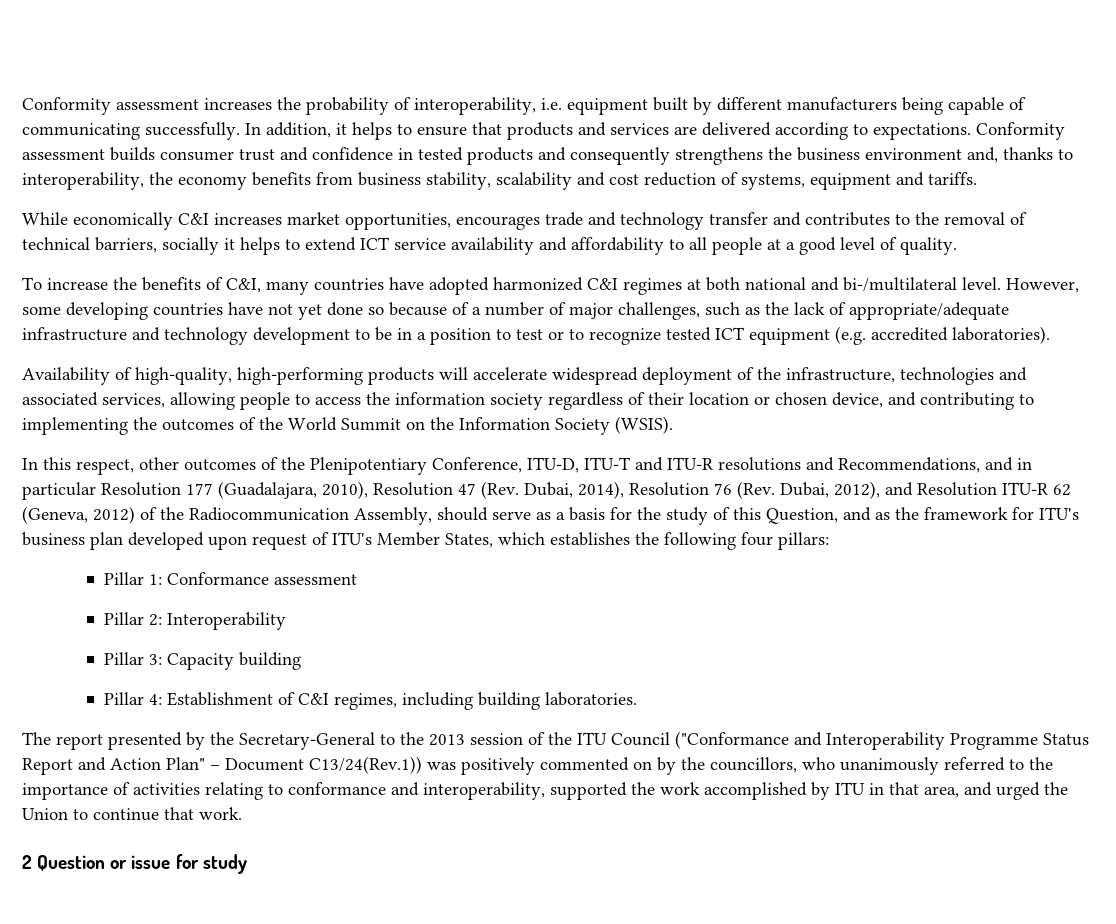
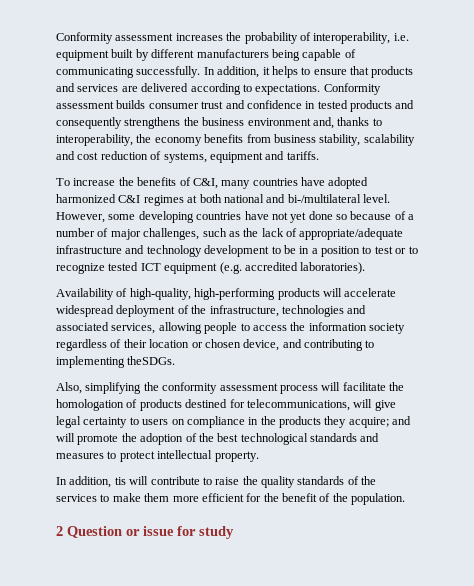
- While economically C&I increases market opportunities, encourages trade and technology transfer and contributes to the removal of technical barriers, socially it helps to extend ICT service availability and affordability to all people at a good level of quality.
- Availability of high-quality, high-performing products will accelerate widespread deployment of the infrastructure, technologies and associated services, allowing people to access the information society regardless of their location or chosen device, and contributing to implementing the outcomes of the World Summit on the Information Society (WSIS).
- In this respect, other outcomes of the Plenipotentiary Conference, ITU-D, ITU-T and ITU-R resolutions and Recommendations, and in particular Resolution 177 (Guadalajara, 2010), Resolution 47 (Rev. Dubai, 2014), Resolution 76 (Rev. Dubai, 2012), and Resolution ITU-R 62 (Geneva, 2012) of the Radiocommunication Assembly, should serve as a basis for the study of this Question, and as the framework for ITU's business plan developed upon request of ITU's Member States, which establishes the following four pillars:
- Pillar 1: Conformance assessment
- Pillar 2: Interoperability
- Pillar 3: Capacity building
- Pillar 4: Establishment of C&I regimes, including building laboratories.
- The report presented by the Secretary-General to the 2013 session of the ITU Council ("Conformance and Interoperability Programme Status Report and Action Plan" – Document C13/24(Rev.1)) was positively commented on by the councillors, who unanimously referred to the importance of activities relating to conformance and interoperability, supported the work accomplished by ITU in that area, and urged the Union to continue that work.
+ Availability of high-quality, high-performing products will accelerate widespread deployment of the infrastructure, technologies and associated services, allowing people to access the information society regardless of their location or chosen device, and contributing to implementing theSDGs.
+ Also, simplifying the conformity assessment process will facilitate the homologation of products destined for telecommunications, will give legal certainty to users on compliance in the products they acquire; and will promote the adoption of the best technological standards and measures to protect intellectual property.
+ In addition, tis will contribute to raise the quality standards of the services to make them more efficient for the benefit of the population.

